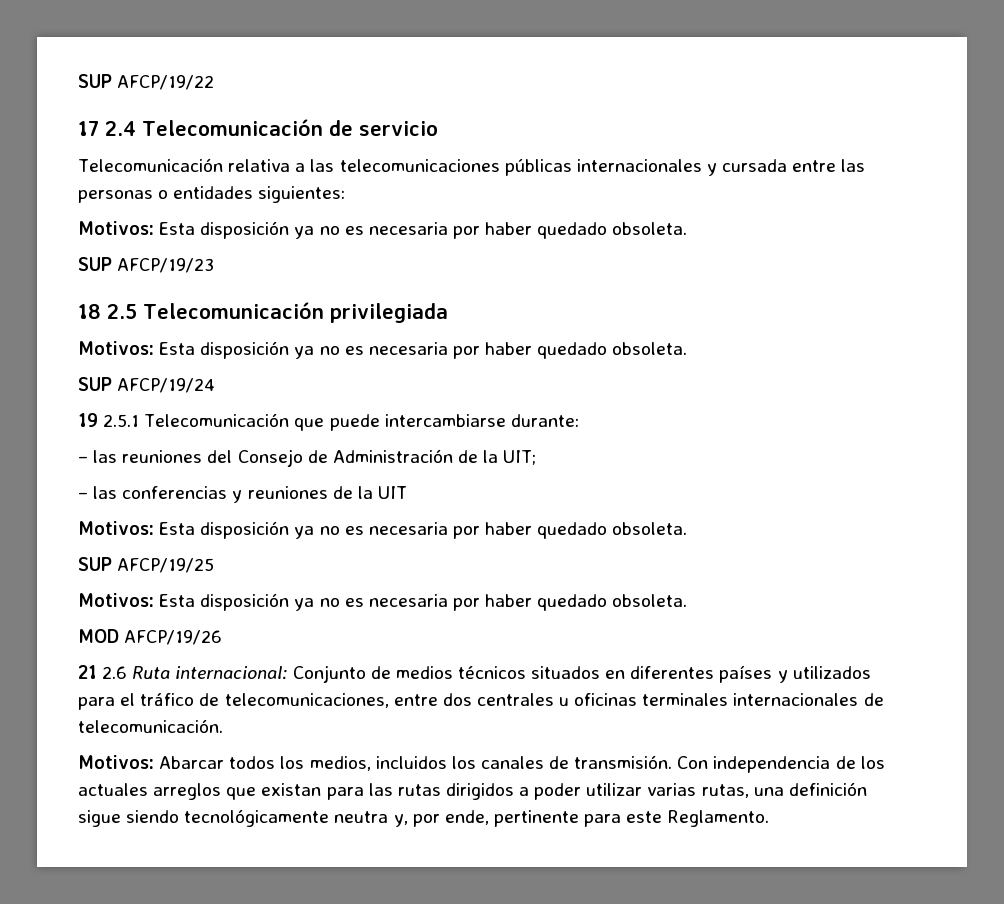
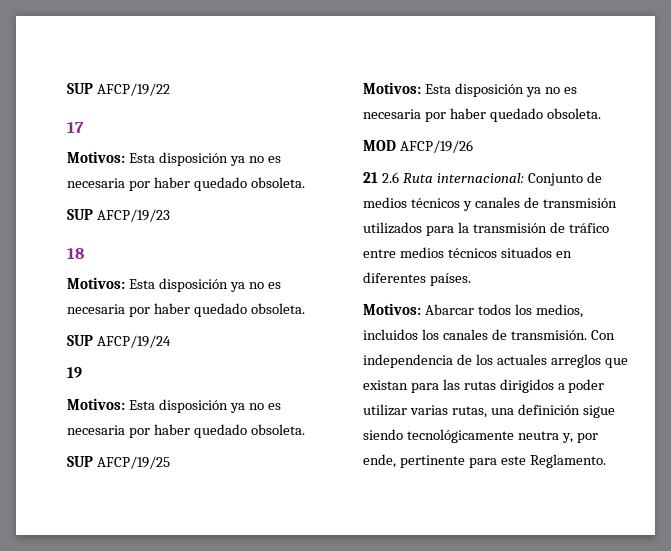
- 17 2.4 Telecomunicación de servicio
- Telecomunicación relativa a las telecomunicaciones públicas internacionales y cursada entre las personas o entidades siguientes:
+ 17
- 18 2.5 Telecomunicación privilegiada
+ 18
- 19 2.5.1 Telecomunicación que puede intercambiarse durante:
- – las reuniones del Consejo de Administración de la UIT;
- – las conferencias y reuniones de la UIT
+ 19
- 21 2.6 Ruta internacional: Conjunto de medios técnicos situados en diferentes países y utilizados para el tráfico de telecomunicaciones, entre dos centrales u oficinas terminales internacionales de telecomunicación.
+ 21 2.6 Ruta internacional: Conjunto de medios técnicos y canales de transmisión utilizados para la transmisión de tráfico entre medios técnicos situados en diferentes países.

